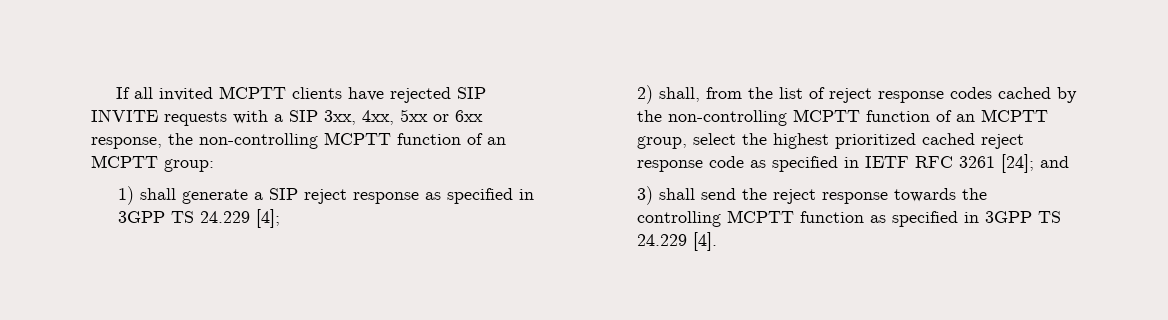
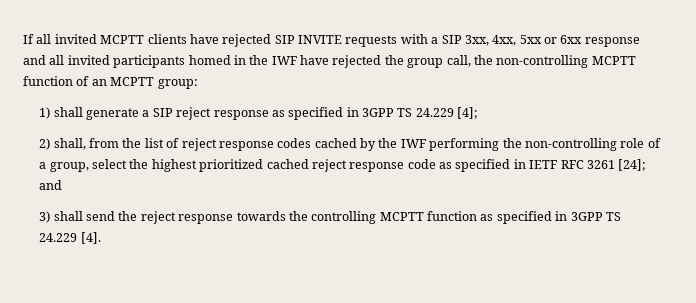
- If all invited MCPTT clients have rejected SIP INVITE requests with a SIP 3xx, 4xx, 5xx or 6xx response, the non-controlling MCPTT function of an MCPTT group:
+ If all invited MCPTT clients have rejected SIP INVITE requests with a SIP 3xx, 4xx, 5xx or 6xx response and all invited participants homed in the IWF have rejected the group call, the non-controlling MCPTT function of an MCPTT group:
- 2) shall, from the list of reject response codes cached by the non-controlling MCPTT function of an MCPTT group, select the highest prioritized cached reject response code as specified in IETF RFC 3261 [24]; and
+ 2) shall, from the list of reject response codes cached by the IWF performing the non-controlling role of a group, select the highest prioritized cached reject response code as specified in IETF RFC 3261 [24]; and

